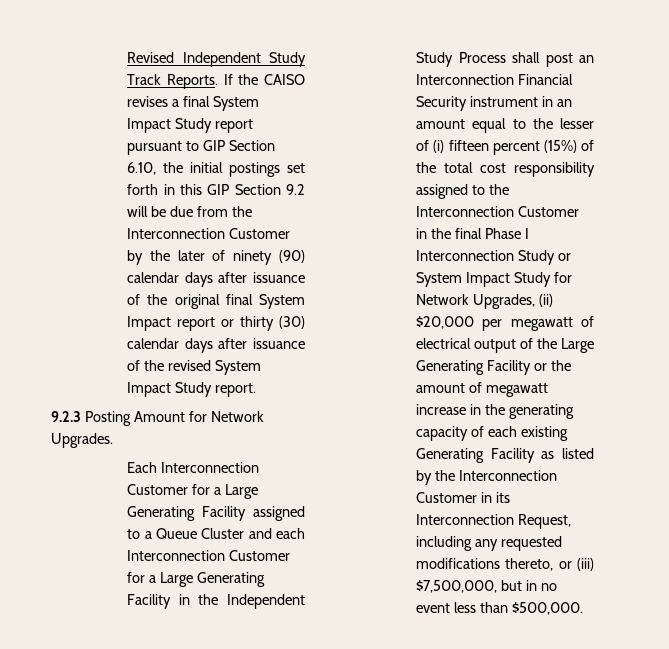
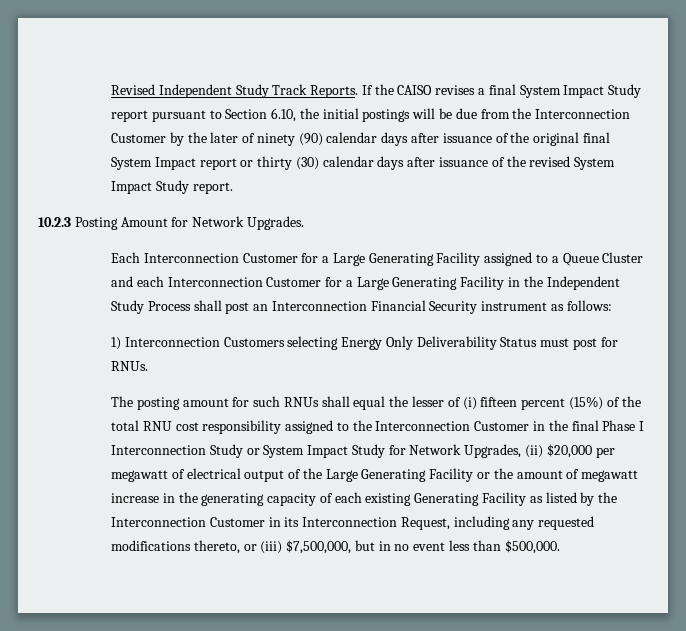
- If the CAISO revises a final System Impact Study report pursuant to GIP Section 6.10, the initial postings set forth in this GIP Section 9.2 will be due from the Interconnection Customer by the later of ninety (90) calendar days after issuance of the original final System Impact report or thirty (30) calendar days after issuance of the revised System Impact Study report.
+ If the CAISO revises a final System Impact Study report pursuant to Section 6.10, the initial postings will be due from the Interconnection Customer by the later of ninety (90) calendar days after issuance of the original final System Impact report or thirty (30) calendar days after issuance of the revised System Impact Study report.
- 9.2.3 Posting Amount for Network Upgrades.
+ 10.2.3 Posting Amount for Network Upgrades.
- Each Interconnection Customer for a Large Generating Facility assigned to a Queue Cluster and each Interconnection Customer for a Large Generating Facility in the Independent Study Process shall post an Interconnection Financial Security instrument in an amount equal to the lesser of (i) fifteen percent (15%) of the total cost responsibility assigned to the Interconnection Customer in the final Phase I Interconnection Study or System Impact Study for Network Upgrades, (ii) $20,000 per megawatt of electrical output of the Large Generating Facility or the amount of megawatt increase in the generating capacity of each existing Generating Facility as listed by the Interconnection Customer in its Interconnection Request, including any requested modifications thereto, or (iii) $7,500,000, but in no event less than $500,000.
+ Each Interconnection Customer for a Large Generating Facility assigned to a Queue Cluster and each Interconnection Customer for a Large Generating Facility in the Independent Study Process shall post an Interconnection Financial Security instrument as follows:
+ 1) Interconnection Customers selecting Energy Only Deliverability Status must post for RNUs.
+ The posting amount for such RNUs shall equal the lesser of (i) fifteen percent (15%) of the total RNU cost responsibility assigned to the Interconnection Customer in the final Phase I Interconnection Study or System Impact Study for Network Upgrades, (ii) $20,000 per megawatt of electrical output of the Large Generating Facility or the amount of megawatt increase in the generating capacity of each existing Generating Facility as listed by the Interconnection Customer in its Interconnection Request, including any requested modifications thereto, or (iii) $7,500,000, but in no event less than $500,000.

